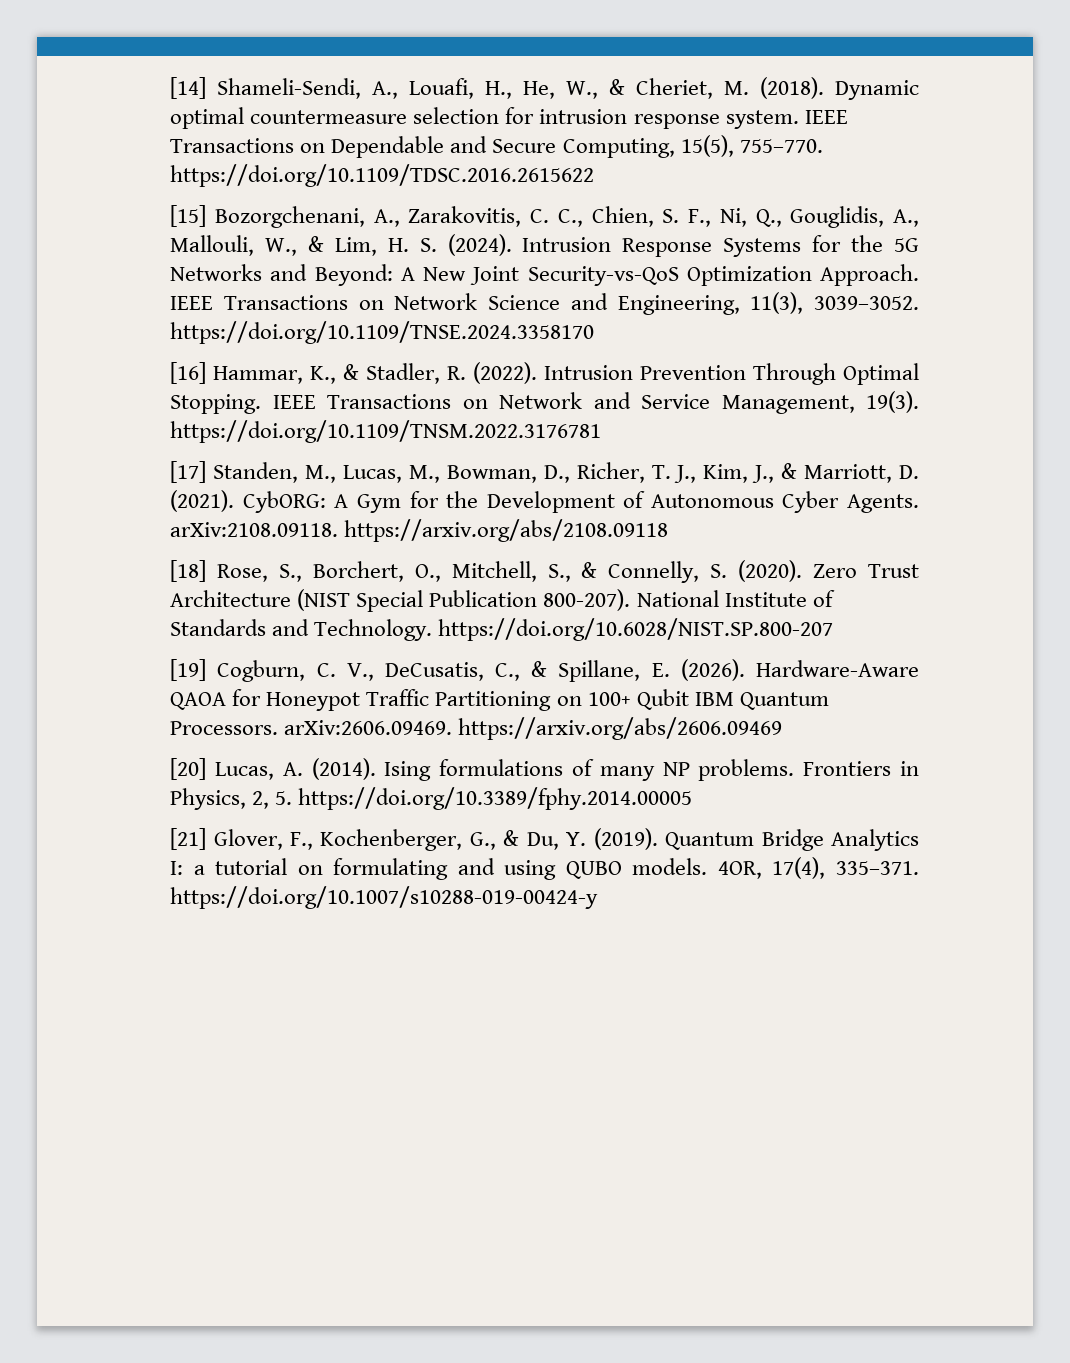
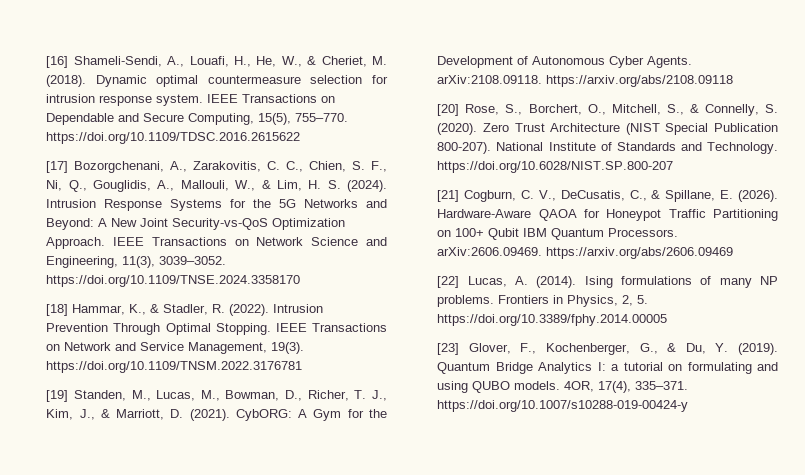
- [14] Shameli-Sendi, A., Louafi, H., He, W., & Cheriet, M. (2018).
+ [16] Shameli-Sendi, A., Louafi, H., He, W., & Cheriet, M. (2018).
- [15] Bozorgchenani, A., Zarakovitis, C. C., Chien, S. F., Ni, Q., Gouglidis, A., Mallouli, W., & Lim, H. S. (2024).
+ [17] Bozorgchenani, A., Zarakovitis, C. C., Chien, S. F., Ni, Q., Gouglidis, A., Mallouli, W., & Lim, H. S. (2024).
- [16] Hammar, K., & Stadler, R. (2022).
+ [18] Hammar, K., & Stadler, R. (2022).
- [17] Standen, M., Lucas, M., Bowman, D., Richer, T. J., Kim, J., & Marriott, D. (2021).
+ [19] Standen, M., Lucas, M., Bowman, D., Richer, T. J., Kim, J., & Marriott, D. (2021).
- [18] Rose, S., Borchert, O., Mitchell, S., & Connelly, S. (2020).
+ [20] Rose, S., Borchert, O., Mitchell, S., & Connelly, S. (2020).
- [19] Cogburn, C. V., DeCusatis, C., & Spillane, E. (2026).
+ [21] Cogburn, C. V., DeCusatis, C., & Spillane, E. (2026).
- [20] Lucas, A. (2014).
+ [22] Lucas, A. (2014).
- [21] Glover, F., Kochenberger, G., & Du, Y. (2019).
+ [23] Glover, F., Kochenberger, G., & Du, Y. (2019).

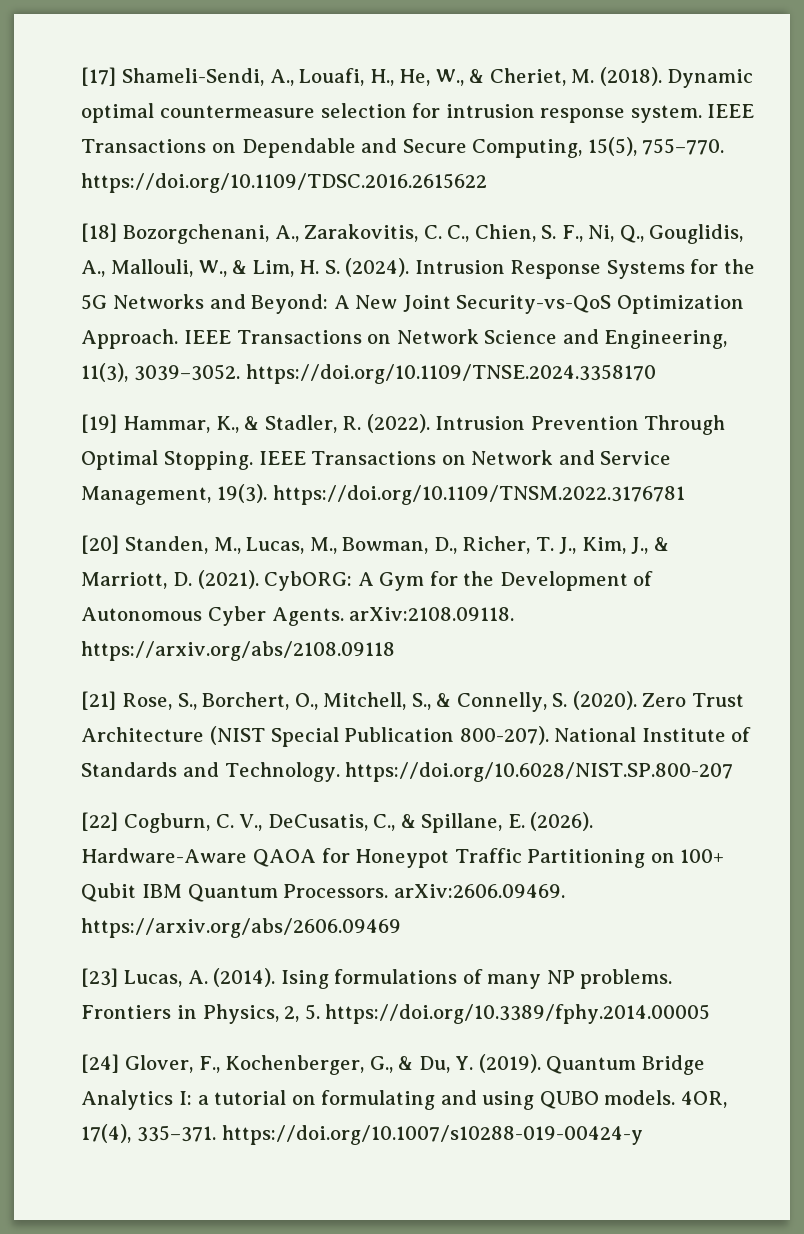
- [16] Shameli-Sendi, A., Louafi, H., He, W., & Cheriet, M. (2018).
+ [17] Shameli-Sendi, A., Louafi, H., He, W., & Cheriet, M. (2018).
- [17] Bozorgchenani, A., Zarakovitis, C. C., Chien, S. F., Ni, Q., Gouglidis, A., Mallouli, W., & Lim, H. S. (2024).
+ [18] Bozorgchenani, A., Zarakovitis, C. C., Chien, S. F., Ni, Q., Gouglidis, A., Mallouli, W., & Lim, H. S. (2024).
- [18] Hammar, K., & Stadler, R. (2022).
+ [19] Hammar, K., & Stadler, R. (2022).
- [19] Standen, M., Lucas, M., Bowman, D., Richer, T. J., Kim, J., & Marriott, D. (2021).
+ [20] Standen, M., Lucas, M., Bowman, D., Richer, T. J., Kim, J., & Marriott, D. (2021).
- [20] Rose, S., Borchert, O., Mitchell, S., & Connelly, S. (2020).
+ [21] Rose, S., Borchert, O., Mitchell, S., & Connelly, S. (2020).
- [21] Cogburn, C. V., DeCusatis, C., & Spillane, E. (2026).
+ [22] Cogburn, C. V., DeCusatis, C., & Spillane, E. (2026).
- [22] Lucas, A. (2014).
+ [23] Lucas, A. (2014).
- [23] Glover, F., Kochenberger, G., & Du, Y. (2019).
+ [24] Glover, F., Kochenberger, G., & Du, Y. (2019).

